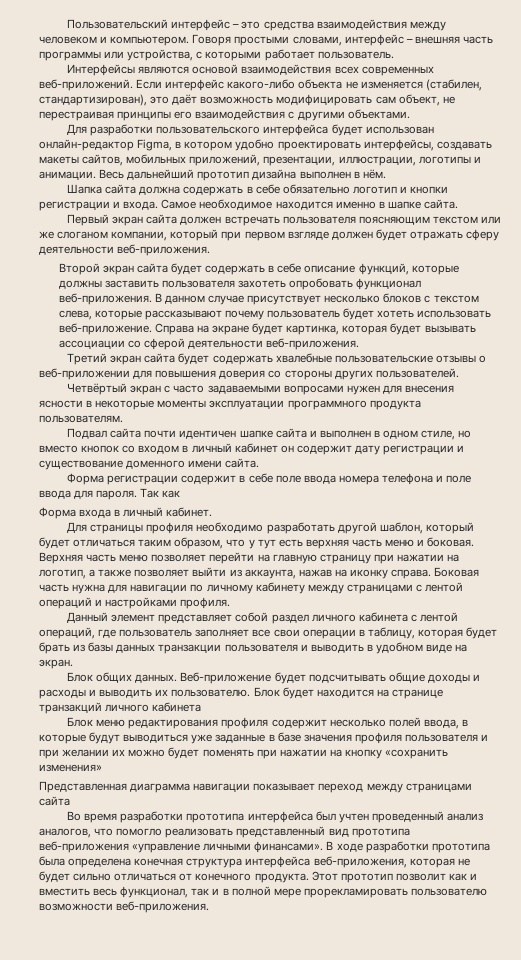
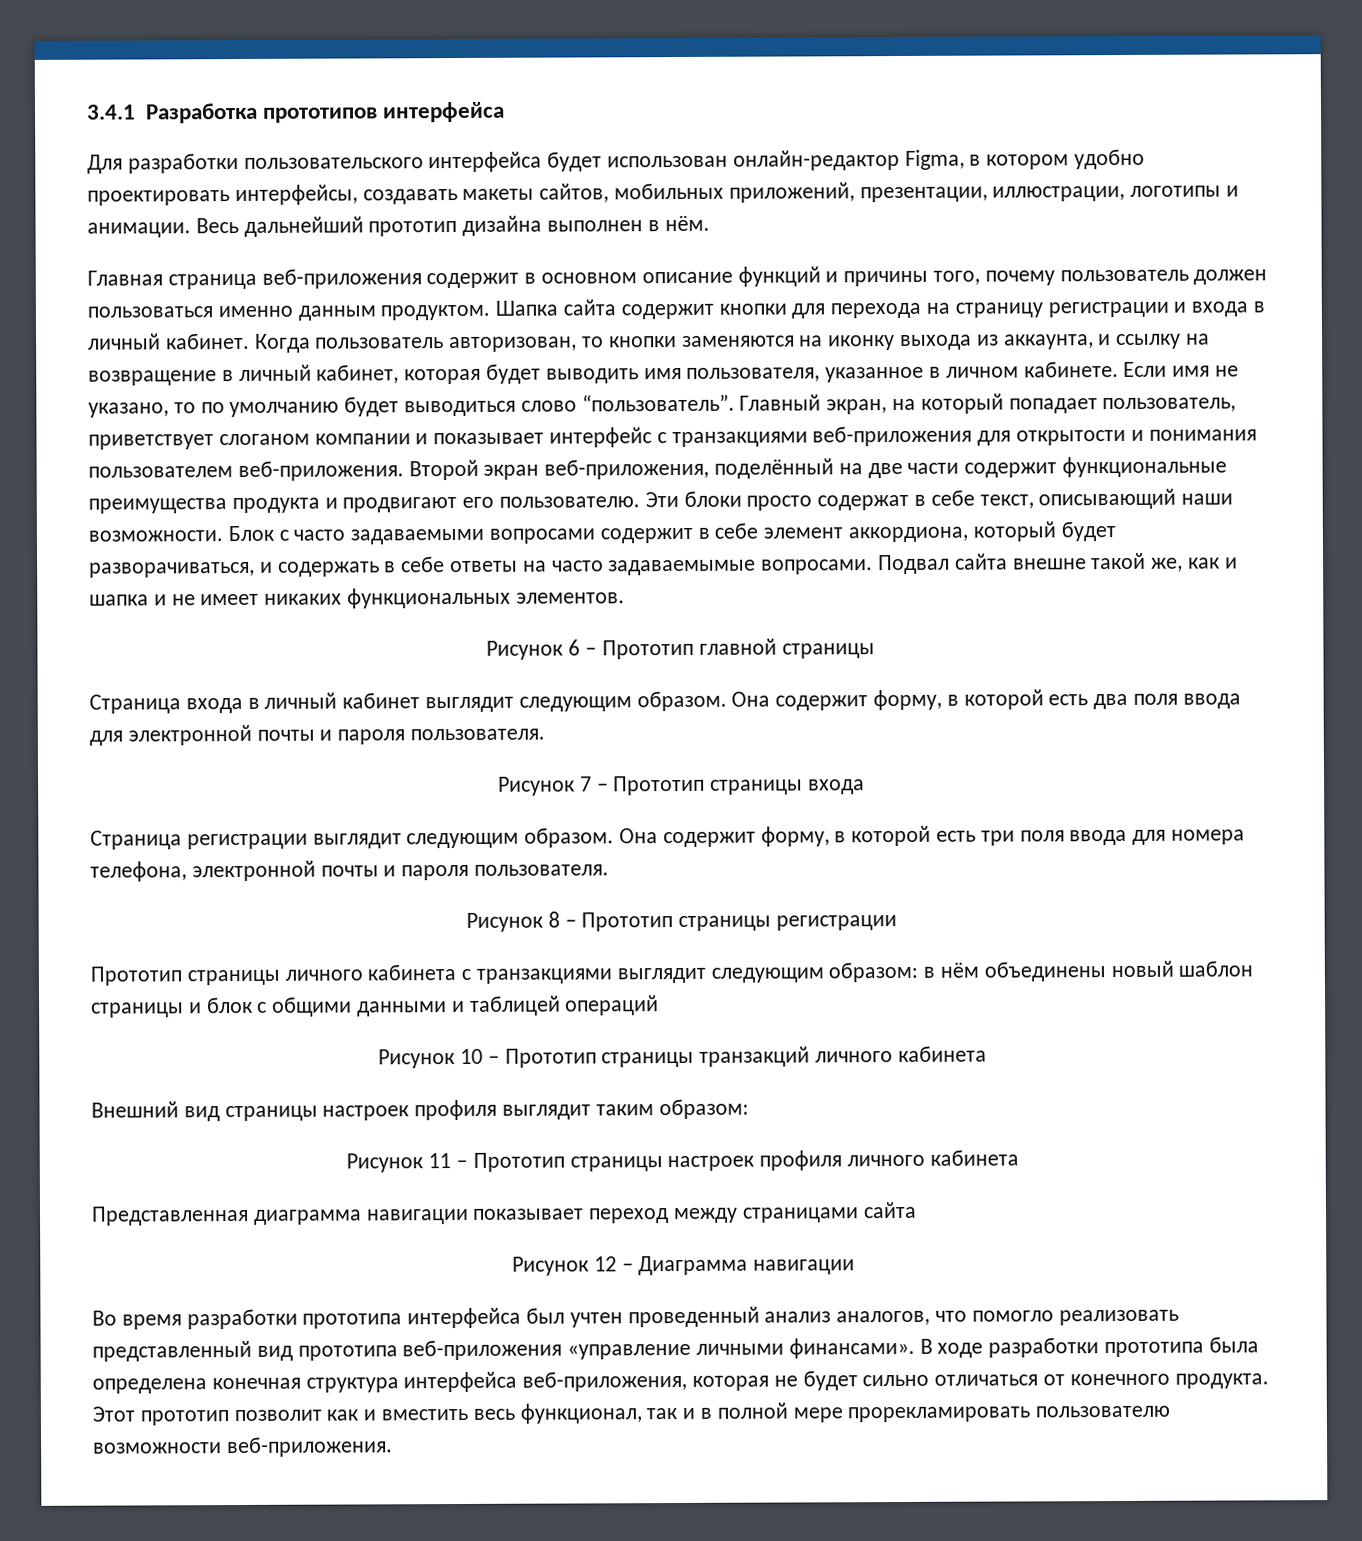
- Пользовательский интерфейс – это средства взаимодействия между человеком и компьютером. Говоря простыми словами, интерфейс – внешняя часть программы или устройства, с которыми работает пользователь.
- Интерфейсы являются основой взаимодействия всех современных веб-приложений. Если интерфейс какого-либо объекта не изменяется (стабилен, стандартизирован), это даёт возможность модифицировать сам объект, не перестраивая принципы его взаимодействия с другими объектами.
+ 3.4.1 Разработка прототипов интерфейса
- Шапка сайта должна содержать в себе обязательно логотип и кнопки регистрации и входа. Самое необходимое находится именно в шапке сайта.
- Первый экран сайта должен встречать пользователя поясняющим текстом или же слоганом компании, который при первом взгляде должен будет отражать сферу деятельности веб-приложения.
- Второй экран сайта будет содержать в себе описание функций, которые должны заставить пользователя захотеть опробовать функционал веб-приложения. В данном случае присутствует несколько блоков с текстом слева, которые рассказывают почему пользователь будет хотеть использовать веб-приложение. Справа на экране будет картинка, которая будет вызывать ассоциации со сферой деятельности веб-приложения.
- Третий экран сайта будет содержать хвалебные пользовательские отзывы о веб-приложении для повышения доверия со стороны других пользователей.
- Четвёртый экран с часто задаваемыми вопросами нужен для внесения ясности в некоторые моменты эксплуатации программного продукта пользователям.
- Подвал сайта почти идентичен шапке сайта и выполнен в одном стиле, но вместо кнопок со входом в личный кабинет он содержит дату регистрации и существование доменного имени сайта.
- Форма регистрации содержит в себе поле ввода номера телефона и поле ввода для пароля. Так как
- Форма входа в личный кабинет.
- Для страницы профиля необходимо разработать другой шаблон, который будет отличаться таким образом, что у тут есть верхняя часть меню и боковая. Верхняя часть меню позволяет перейти на главную страницу при нажатии на логотип, а также позволяет выйти из аккаунта, нажав на иконку справа. Боковая часть нужна для навигации по личному кабинету между страницами с лентой операций и настройками профиля.
- Данный элемент представляет собой раздел личного кабинета с лентой операций, где пользователь заполняет все свои операции в таблицу, которая будет брать из базы данных транзакции пользователя и выводить в удобном виде на экран.
- Блок общих данных. Веб-приложение будет подсчитывать общие доходы и расходы и выводить их пользователю. Блок будет находится на странице транзакций личного кабинета
- Блок меню редактирования профиля содержит несколько полей ввода, в которые будут выводиться уже заданные в базе значения профиля пользователя и при желании их можно будет поменять при нажатии на кнопку «сохранить изменения»
+ Главная страница веб-приложения содержит в основном описание функций и причины того, почему пользователь должен пользоваться именно данным продуктом. Шапка сайта содержит кнопки для перехода на страницу регистрации и входа в личный кабинет. Когда пользователь авторизован, то кнопки заменяются на иконку выхода из аккаунта, и ссылку на возвращение в личный кабинет, которая будет выводить имя пользователя, указанное в личном кабинете. Если имя не указано, то по умолчанию будет выводиться слово “пользователь”. Главный экран, на который попадает пользователь, приветствует слоганом компании и показывает интерфейс с транзакциями веб-приложения для открытости и понимания пользователем веб-приложения. Второй экран веб-приложения, поделённый на две части содержит функциональные преимущества продукта и продвигают его пользователю. Эти блоки просто содержат в себе текст, описывающий наши возможности. Блок с часто задаваемыми вопросами содержит в себе элемент аккордиона, который будет разворачиваться, и содержать в себе ответы на часто задаваемымые вопросами. Подвал сайта внешне такой же, как и шапка и не имеет никаких функциональных элементов.
+ Рисунок 6 – Прототип главной страницы
+ Страница входа в личный кабинет выглядит следующим образом. Она содержит форму, в которой есть два поля ввода для электронной почты и пароля пользователя.
+ Рисунок 7 – Прототип страницы входа
+ Страница регистрации выглядит следующим образом. Она содержит форму, в которой есть три поля ввода для номера телефона, электронной почты и пароля пользователя.
+ Рисунок 8 – Прототип страницы регистрации
+ Прототип страницы личного кабинета с транзакциями выглядит следующим образом: в нём объединены новый шаблон страницы и блок с общими данными и таблицей операций
+ Рисунок 10 – Прототип страницы транзакций личного кабинета
+ Внешний вид страницы настроек профиля выглядит таким образом:
+ Рисунок 11 – Прототип страницы настроек профиля личного кабинета
+ Рисунок 12 – Диаграмма навигации

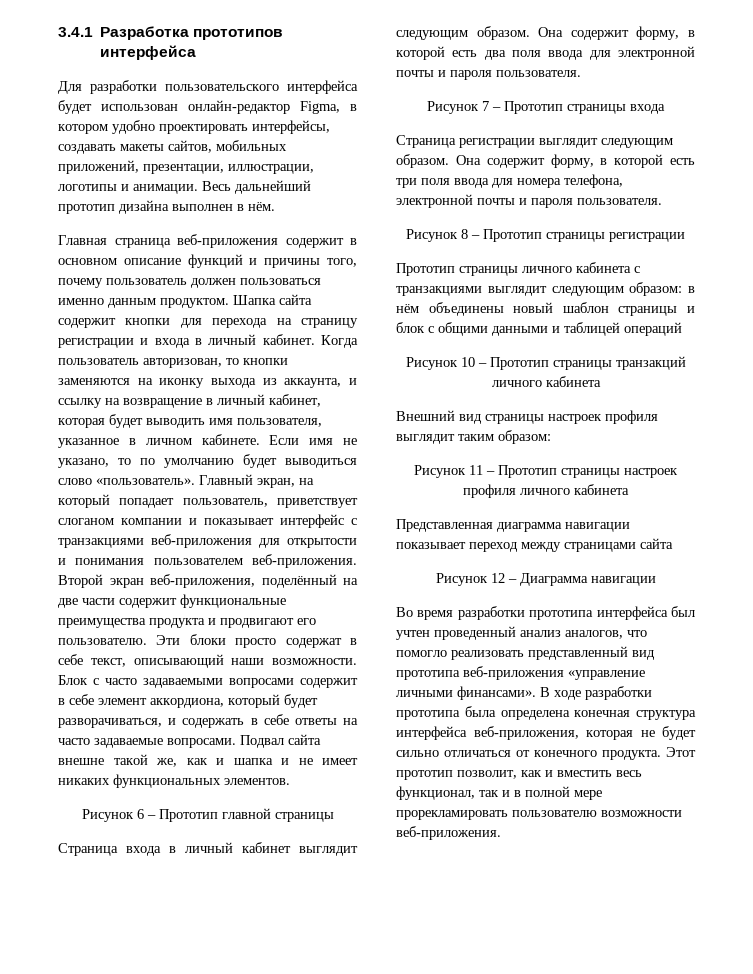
- Если имя не указано, то по умолчанию будет выводиться слово “пользователь”.
+ Если имя не указано, то по умолчанию будет выводиться слово «пользователь».
- Блок с часто задаваемыми вопросами содержит в себе элемент аккордиона, который будет разворачиваться, и содержать в себе ответы на часто задаваемымые вопросами.
+ Блок с часто задаваемыми вопросами содержит в себе элемент аккордиона, который будет разворачиваться, и содержать в себе ответы на часто задаваемые вопросами.
- Этот прототип позволит как и вместить весь функционал, так и в полной мере прорекламировать пользователю возможности веб-приложения.
+ Этот прототип позволит, как и вместить весь функционал, так и в полной мере прорекламировать пользователю возможности веб-приложения.

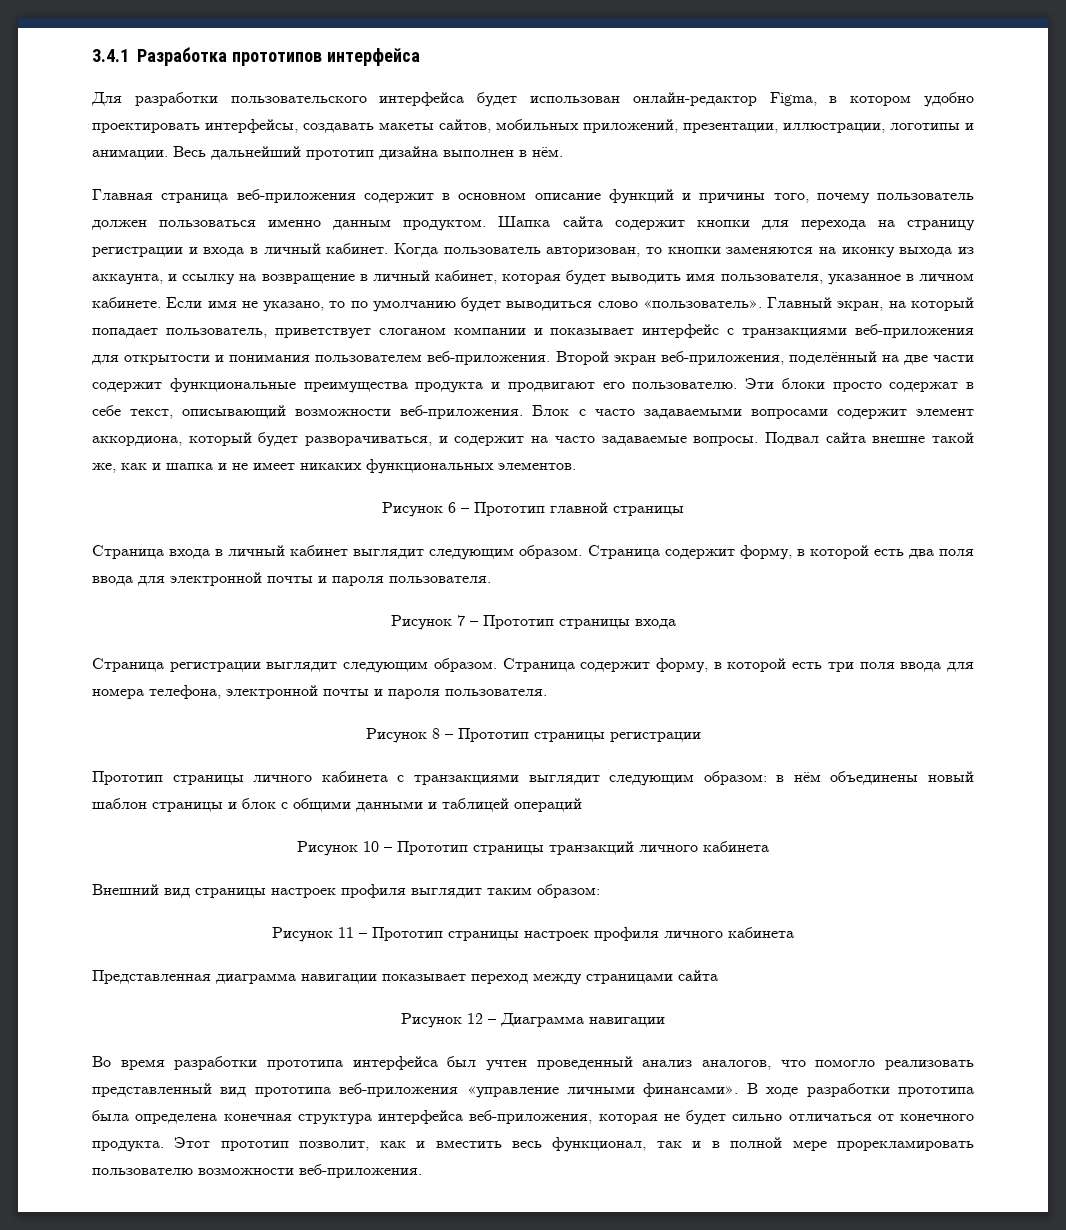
- Эти блоки просто содержат в себе текст, описывающий наши возможности.
+ Эти блоки просто содержат в себе текст, описывающий возможности веб-приложения.
- Блок с часто задаваемыми вопросами содержит в себе элемент аккордиона, который будет разворачиваться, и содержать в себе ответы на часто задаваемые вопросами.
+ Блок с часто задаваемыми вопросами содержит элемент аккордиона, который будет разворачиваться, и содержит на часто задаваемые вопросы.
- Она содержит форму, в которой есть два поля ввода для электронной почты и пароля пользователя.
+ Страница содержит форму, в которой есть два поля ввода для электронной почты и пароля пользователя.
- Она содержит форму, в которой есть три поля ввода для номера телефона, электронной почты и пароля пользователя.
+ Страница содержит форму, в которой есть три поля ввода для номера телефона, электронной почты и пароля пользователя.

